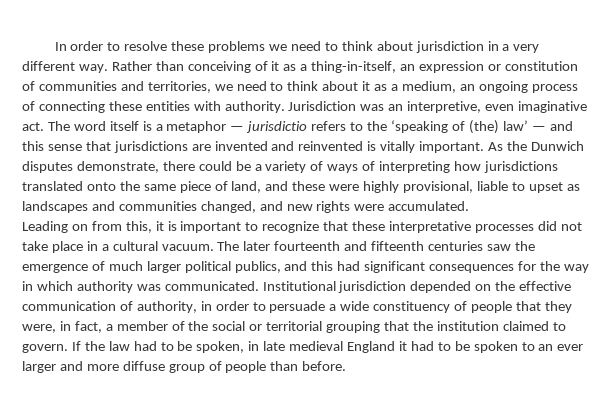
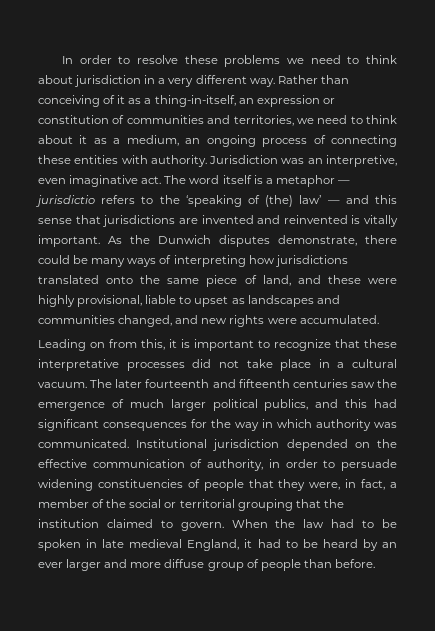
- As the Dunwich disputes demonstrate, there could be a variety of ways of interpreting how jurisdictions translated onto the same piece of land, and these were highly provisional, liable to upset as landscapes and communities changed, and new rights were accumulated.
+ As the Dunwich disputes demonstrate, there could be many ways of interpreting how jurisdictions translated onto the same piece of land, and these were highly provisional, liable to upset as landscapes and communities changed, and new rights were accumulated.
- Institutional jurisdiction depended on the effective communication of authority, in order to persuade a wide constituency of people that they were, in fact, a member of the social or territorial grouping that the institution claimed to govern.
+ Institutional jurisdiction depended on the effective communication of authority, in order to persuade widening constituencies of people that they were, in fact, a member of the social or territorial grouping that the institution claimed to govern.
- If the law had to be spoken, in late medieval England it had to be spoken to an ever larger and more diffuse group of people than before.
+ When the law had to be spoken in late medieval England, it had to be heard by an ever larger and more diffuse group of people than before.

